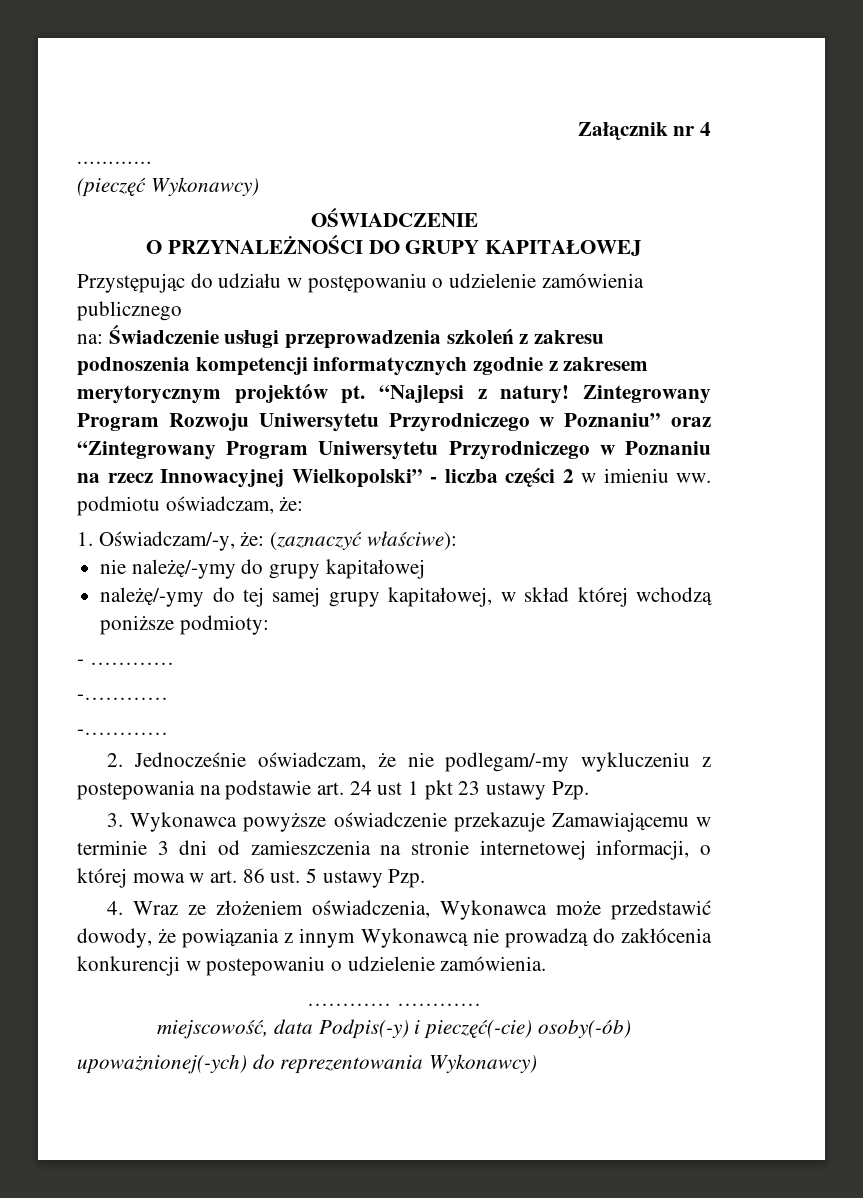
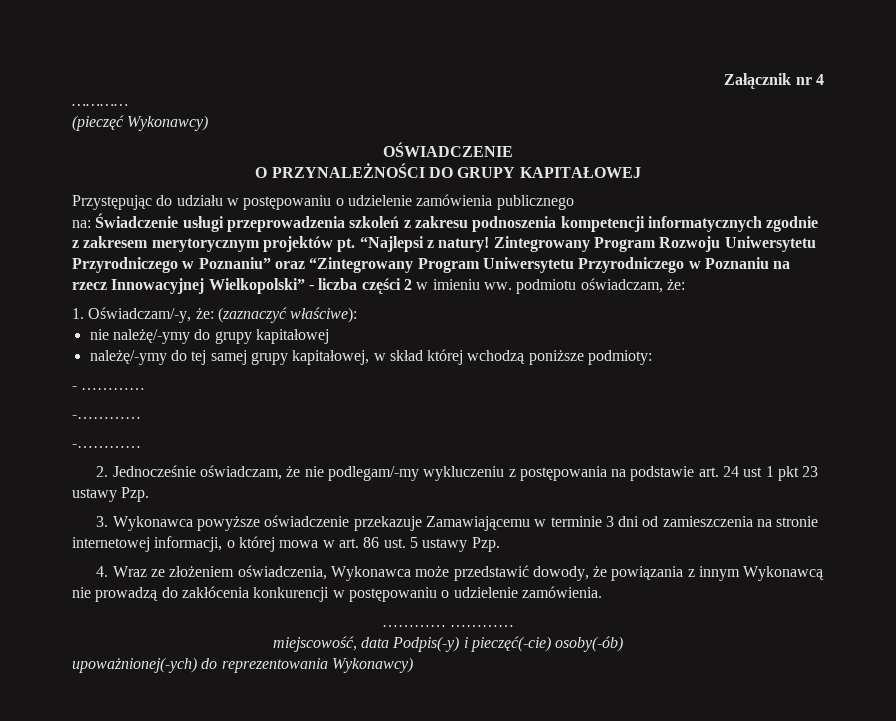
- 2. Jednocześnie oświadczam, że nie podlegam/-my wykluczeniu z postepowania na podstawie art. 24 ust 1 pkt 23 ustawy Pzp.
+ 2. Jednocześnie oświadczam, że nie podlegam/-my wykluczeniu z postępowania na podstawie art. 24 ust 1 pkt 23 ustawy Pzp.
- 4. Wraz ze złożeniem oświadczenia, Wykonawca może przedstawić dowody, że powiązania z innym Wykonawcą nie prowadzą do zakłócenia konkurencji w postepowaniu o udzielenie zamówienia.
+ 4. Wraz ze złożeniem oświadczenia, Wykonawca może przedstawić dowody, że powiązania z innym Wykonawcą nie prowadzą do zakłócenia konkurencji w postępowaniu o udzielenie zamówienia.

